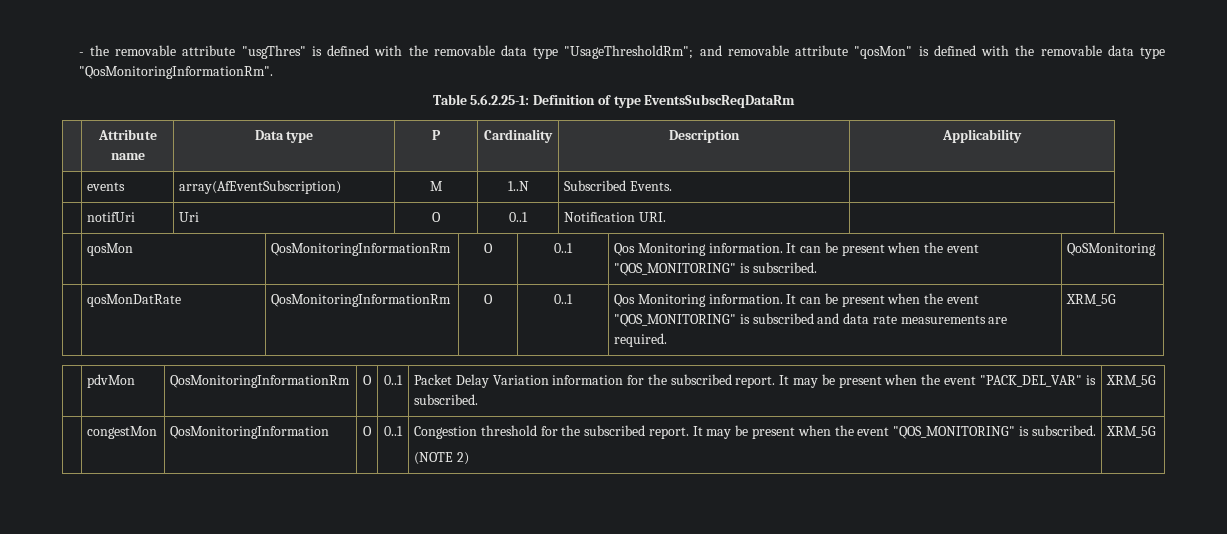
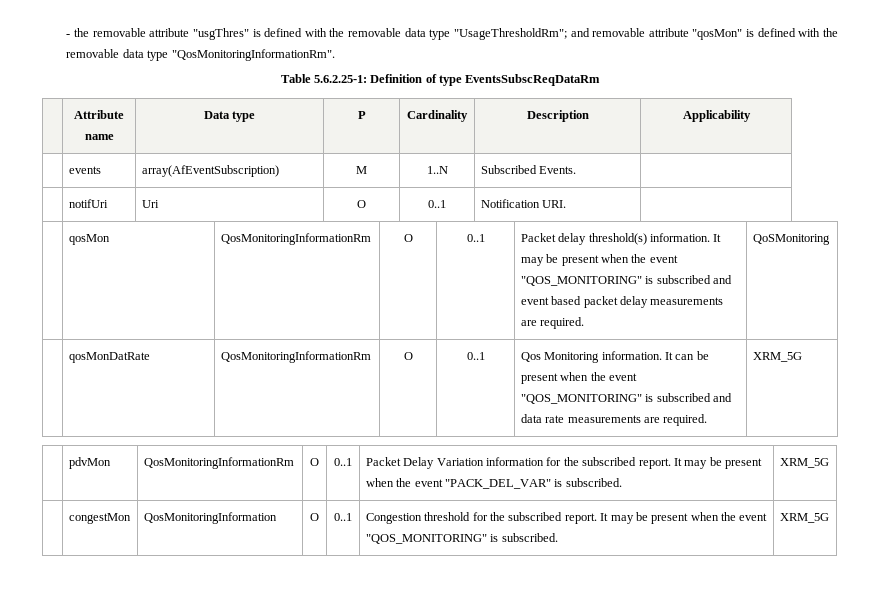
- | qosMon | QosMonitoringInformationRm | O | 0..1 | Qos Monitoring information. It can be present when the event "QOS_MONITORING" is subscribed. | QoSMonitoring
+ | qosMon | QosMonitoringInformationRm | O | 0..1 | Packet delay threshold(s) information. It may be present when the event "QOS_MONITORING" is subscribed and event based packet delay measurements are required. | QoSMonitoring
- | congestMon | QosMonitoringInformation | O | 0..1 | Congestion threshold for the subscribed report. It may be present when the event "QOS_MONITORING" is subscribed.
- (NOTE 2) | XRM_5G
+ | congestMon | QosMonitoringInformation | O | 0..1 | Congestion threshold for the subscribed report. It may be present when the event "QOS_MONITORING" is subscribed. | XRM_5G

